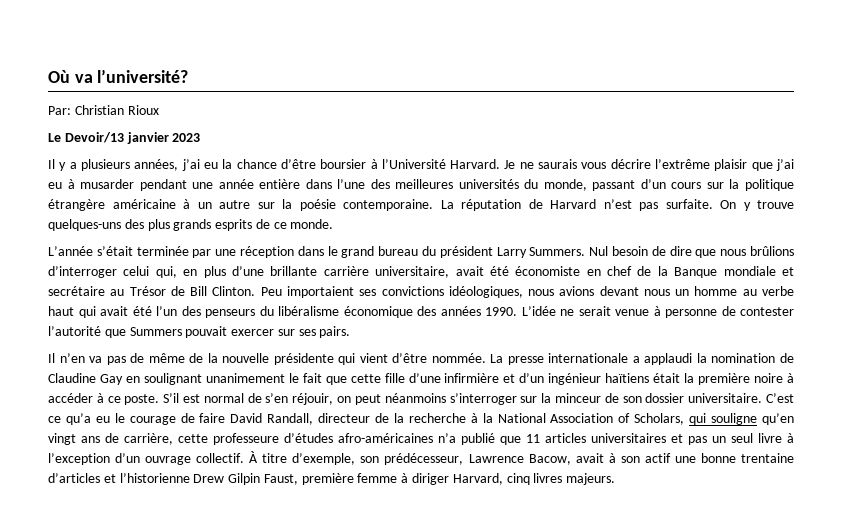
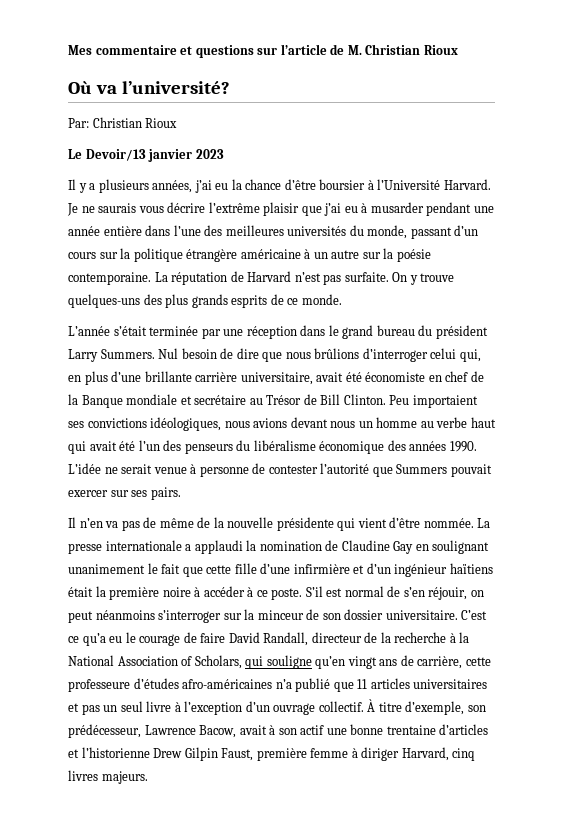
+ Mes commentaire et questions sur l’article de M. Christian Rioux

